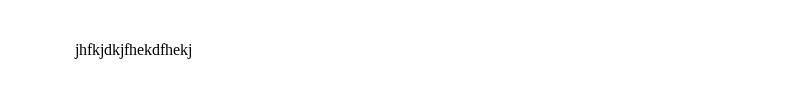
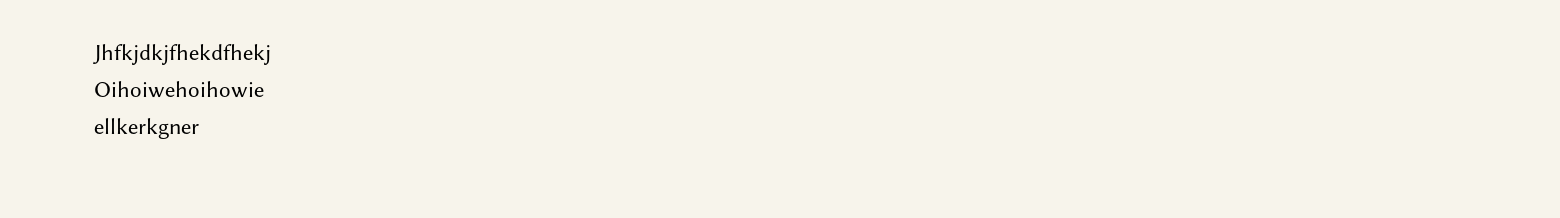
- jhfkjdkjfhekdfhekj
+ Jhfkjdkjfhekdfhekj
+ Oihoiwehoihowie
+ ellkerkgner

